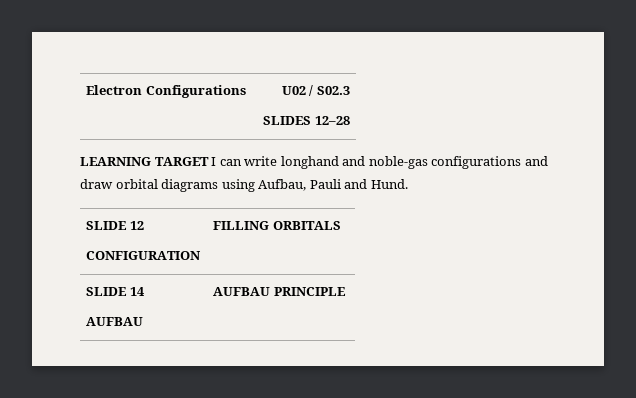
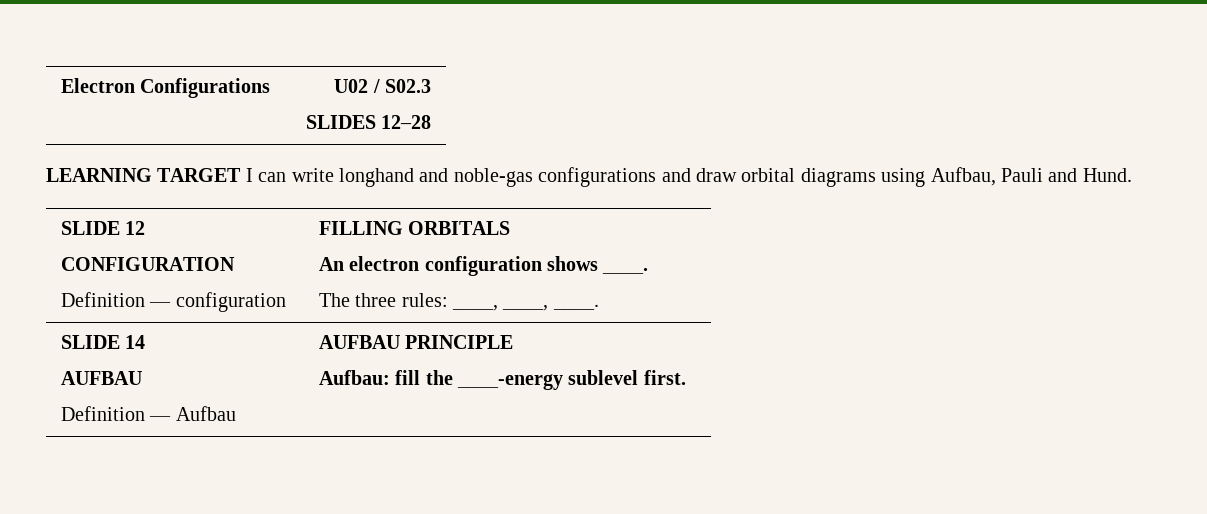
  SLIDE 12
- CONFIGURATION | FILLING ORBITALS
+ CONFIGURATION
+ Definition — configuration | FILLING ORBITALS
+ An electron configuration shows ____.
+ The three rules: ____, ____, ____.
  SLIDE 14
- AUFBAU | AUFBAU PRINCIPLE
+ AUFBAU
+ Definition — Aufbau | AUFBAU PRINCIPLE
+ Aufbau: fill the ____-energy sublevel first.

